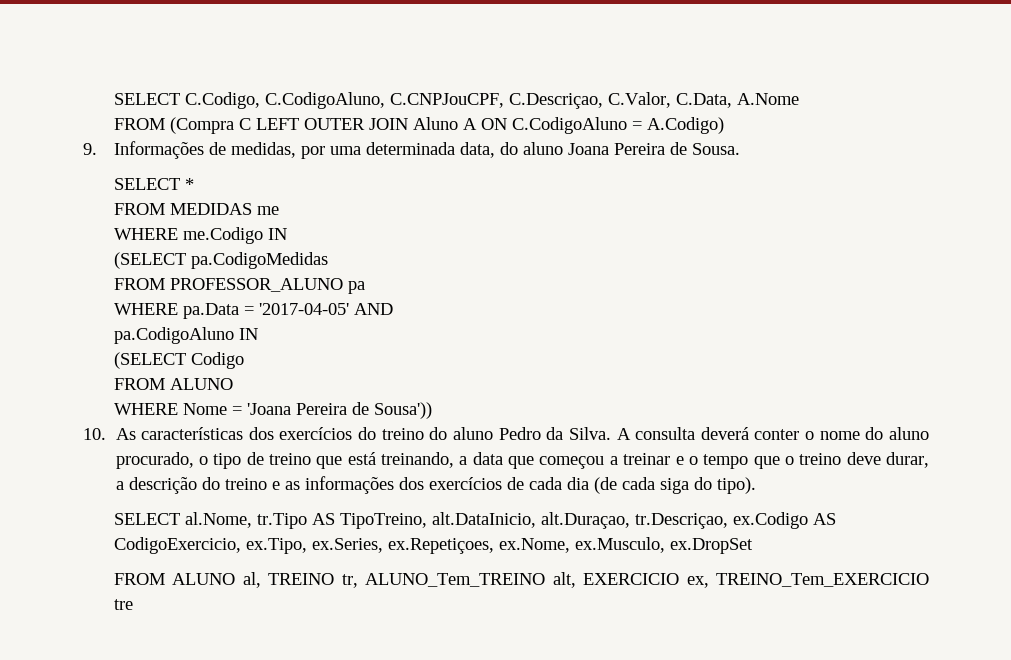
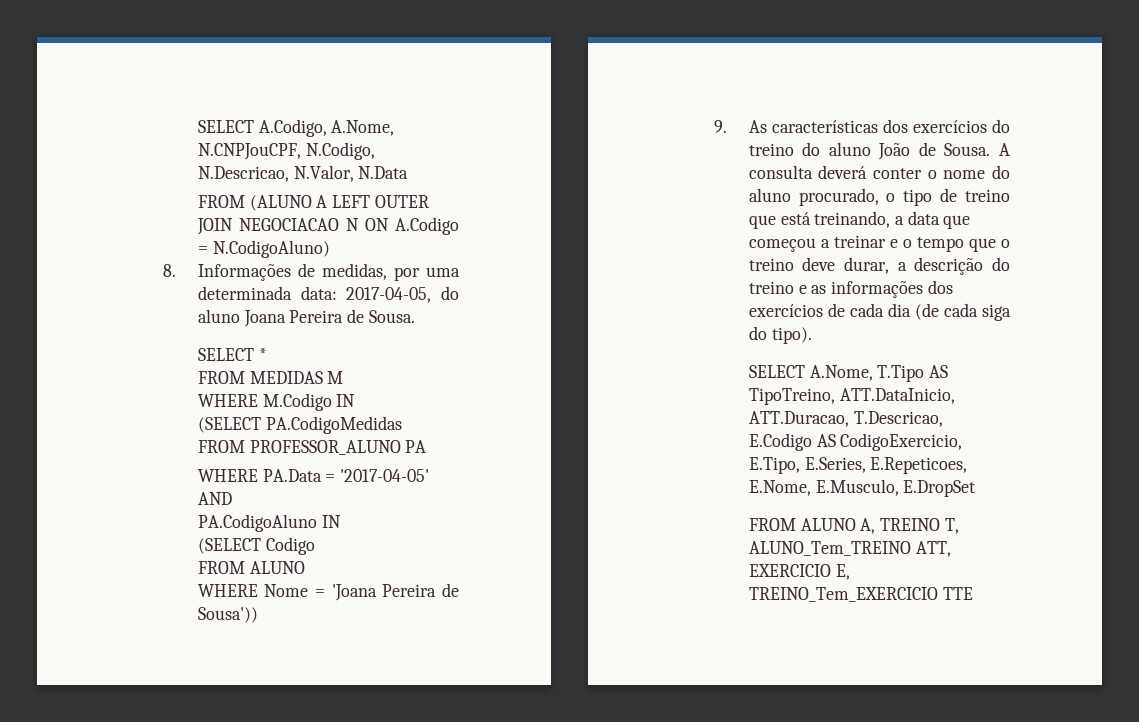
- SELECT C.Codigo, C.CodigoAluno, C.CNPJouCPF, C.Descriçao, C.Valor, C.Data, A.Nome
- FROM (Compra C LEFT OUTER JOIN Aluno A ON C.CodigoAluno = A.Codigo)
- 9. Informações de medidas, por uma determinada data, do aluno Joana Pereira de Sousa.
+ SELECT A.Codigo, A.Nome, N.CNPJouCPF, N.Codigo, N.Descricao, N.Valor, N.Data
+ FROM (ALUNO A LEFT OUTER JOIN NEGOCIACAO N ON A.Codigo = N.CodigoAluno)
+ 8. Informações de medidas, por uma determinada data: 2017-04-05, do aluno Joana Pereira de Sousa.
- FROM MEDIDAS me
- WHERE me.Codigo IN
- (SELECT pa.CodigoMedidas
+ FROM MEDIDAS M
+ WHERE M.Codigo IN
+ (SELECT PA.CodigoMedidas
- FROM PROFESSOR_ALUNO pa
- WHERE pa.Data = '2017-04-05' AND
+ FROM PROFESSOR_ALUNO PA
+ WHERE PA.Data = '2017-04-05' AND
- pa.CodigoAluno IN
+ PA.CodigoAluno IN
- 10. As características dos exercícios do treino do aluno Pedro da Silva.
+ 9. As características dos exercícios do treino do aluno João de Sousa.
- SELECT al.Nome, tr.Tipo AS TipoTreino, alt.DataInicio, alt.Duraçao, tr.Descriçao, ex.Codigo AS CodigoExercicio, ex.Tipo, ex.Series, ex.Repetiçoes, ex.Nome, ex.Musculo, ex.DropSet
- FROM ALUNO al, TREINO tr, ALUNO_Tem_TREINO alt, EXERCICIO ex, TREINO_Tem_EXERCICIO tre
+ SELECT A.Nome, T.Tipo AS TipoTreino, ATT.DataInicio, ATT.Duracao, T.Descricao, E.Codigo AS CodigoExercicio, E.Tipo, E.Series, E.Repeticoes, E.Nome, E.Musculo, E.DropSet
+ FROM ALUNO A, TREINO T, ALUNO_Tem_TREINO ATT, EXERCICIO E, TREINO_Tem_EXERCICIO TTE

